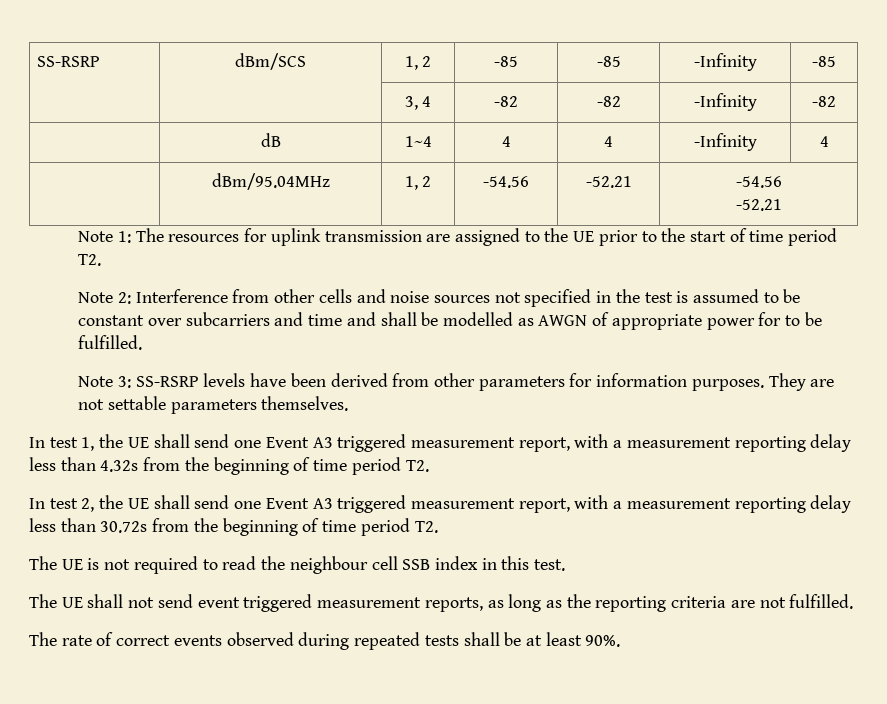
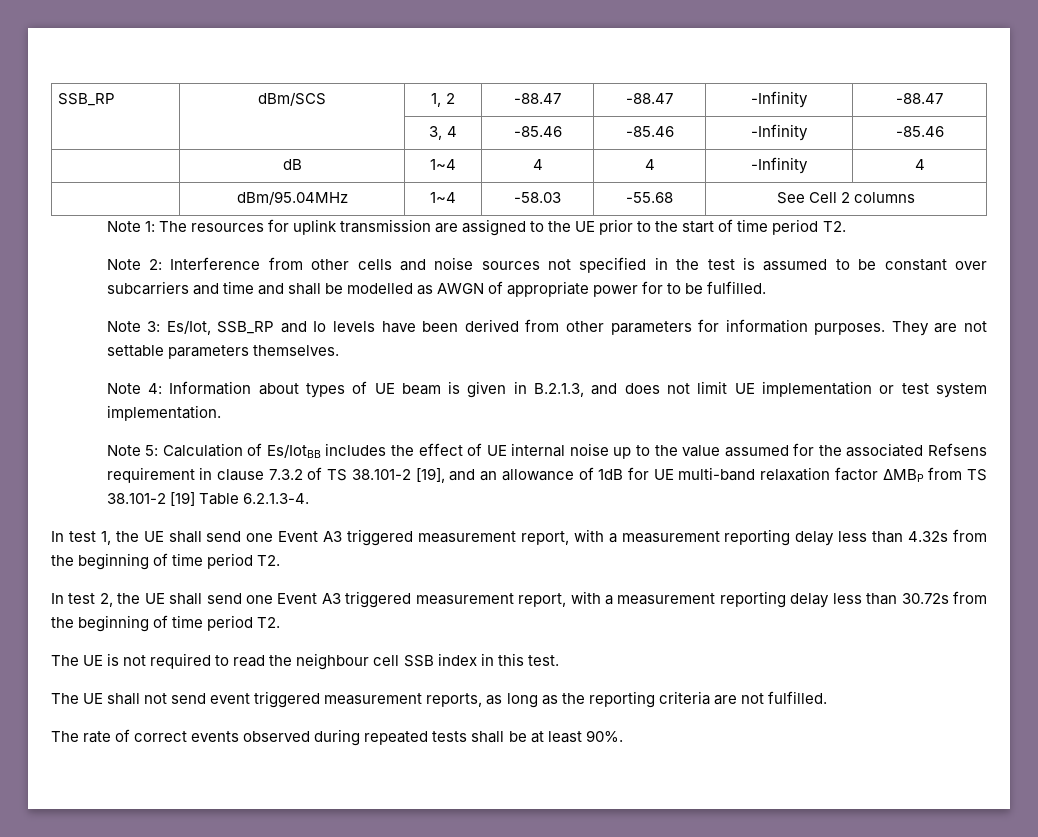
- SS-RSRP | dBm/SCS | 1, 2 | -85 | -85 | -Infinity | -85
+ SSB_RP | dBm/SCS | 1, 2 | -88.47 | -88.47 | -Infinity | -88.47
- | | 3, 4 | -82 | -82 | -Infinity | -82
+ | | 3, 4 | -85.46 | -85.46 | -Infinity | -85.46
- | dBm/95.04MHz | 1, 2 | -54.56 | -52.21 | -54.56
- -52.21
+ | dBm/95.04MHz | 1~4 | -58.03 | -55.68 | See Cell 2 columns
- Note 3: SS-RSRP levels have been derived from other parameters for information purposes.
+ Note 3: Es/Iot, SSB_RP and Io levels have been derived from other parameters for information purposes.
+ Note 4: Information about types of UE beam is given in B.2.1.3, and does not limit UE implementation or test system implementation.
+ Note 5: Calculation of Es/IotBB includes the effect of UE internal noise up to the value assumed for the associated Refsens requirement in clause 7.3.2 of TS 38.101-2 [19], and an allowance of 1dB for UE multi-band relaxation factor ΔMBP from TS 38.101-2 [19] Table 6.2.1.3-4.

